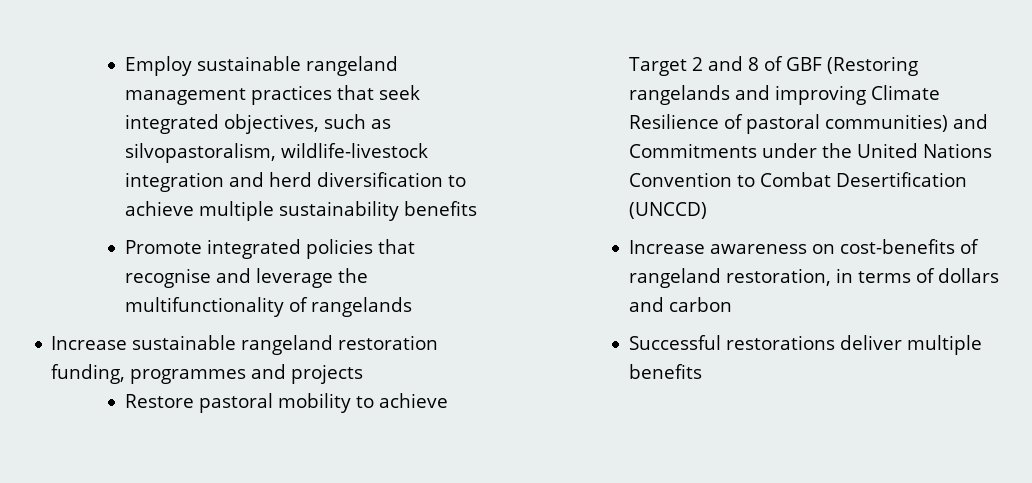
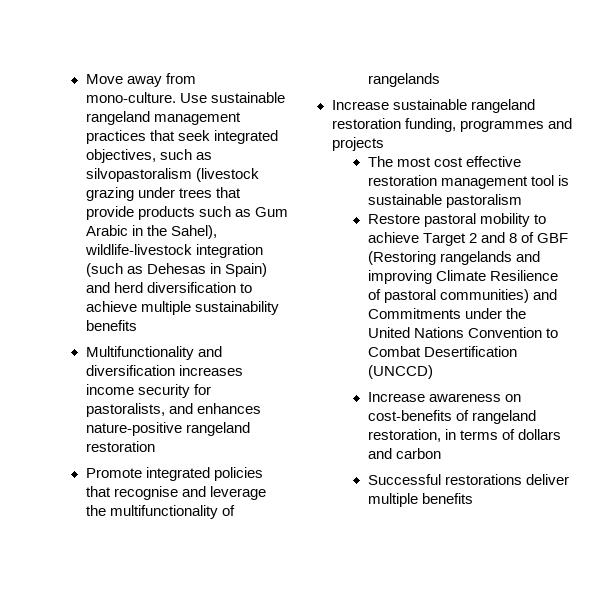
- Employ sustainable rangeland management practices that seek integrated objectives, such as silvopastoralism, wildlife-livestock integration and herd diversification to achieve multiple sustainability benefits
+ Move away from mono-culture. Use sustainable rangeland management practices that seek integrated objectives, such as silvopastoralism (livestock grazing under trees that provide products such as Gum Arabic in the Sahel), wildlife-livestock integration (such as Dehesas in Spain) and herd diversification to achieve multiple sustainability benefits
+ Multifunctionality and diversification increases income security for pastoralists, and enhances nature-positive rangeland restoration
+ The most cost effective restoration management tool is sustainable pastoralism

